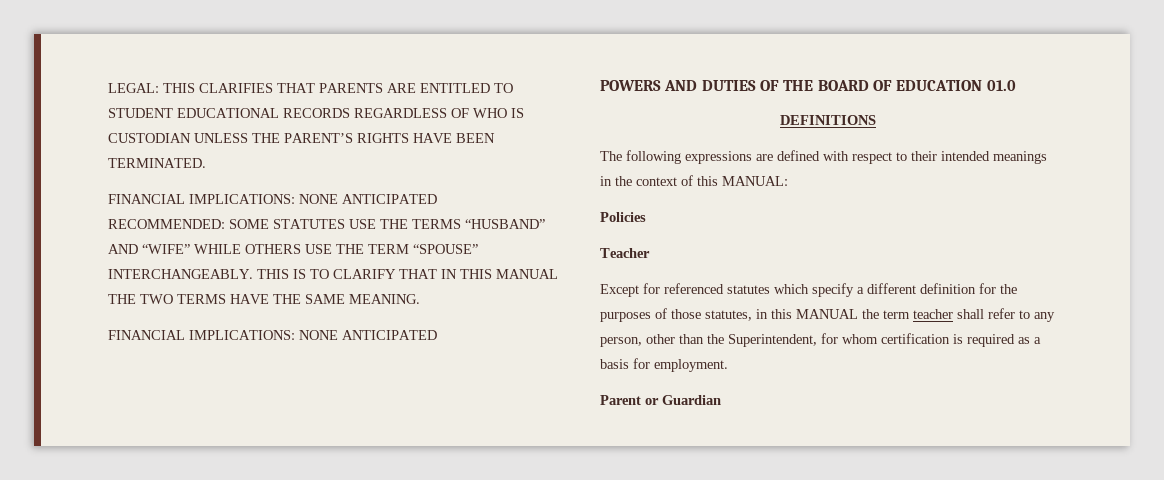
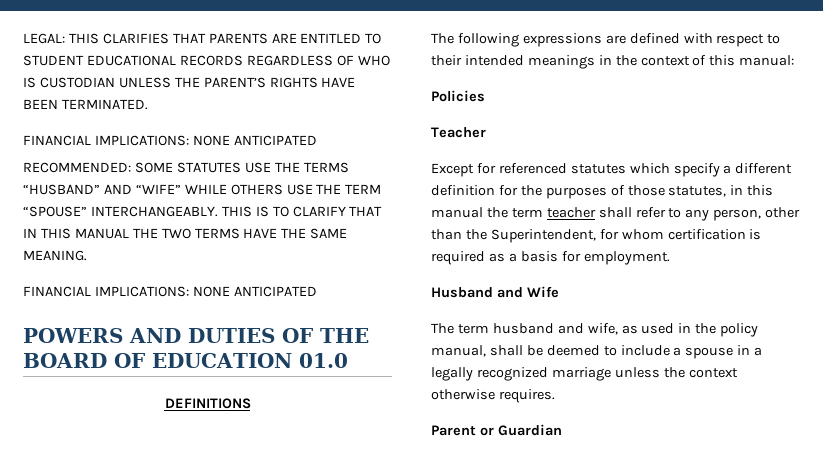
- The following expressions are defined with respect to their intended meanings in the context of this MANUAL:
+ The following expressions are defined with respect to their intended meanings in the context of this manual:
- Except for referenced statutes which specify a different definition for the purposes of those statutes, in this MANUAL the term teacher shall refer to any person, other than the Superintendent, for whom certification is required as a basis for employment.
+ Except for referenced statutes which specify a different definition for the purposes of those statutes, in this manual the term teacher shall refer to any person, other than the Superintendent, for whom certification is required as a basis for employment.
+ Husband and Wife
+ The term husband and wife, as used in the policy manual, shall be deemed to include a spouse in a legally recognized marriage unless the context otherwise requires.

